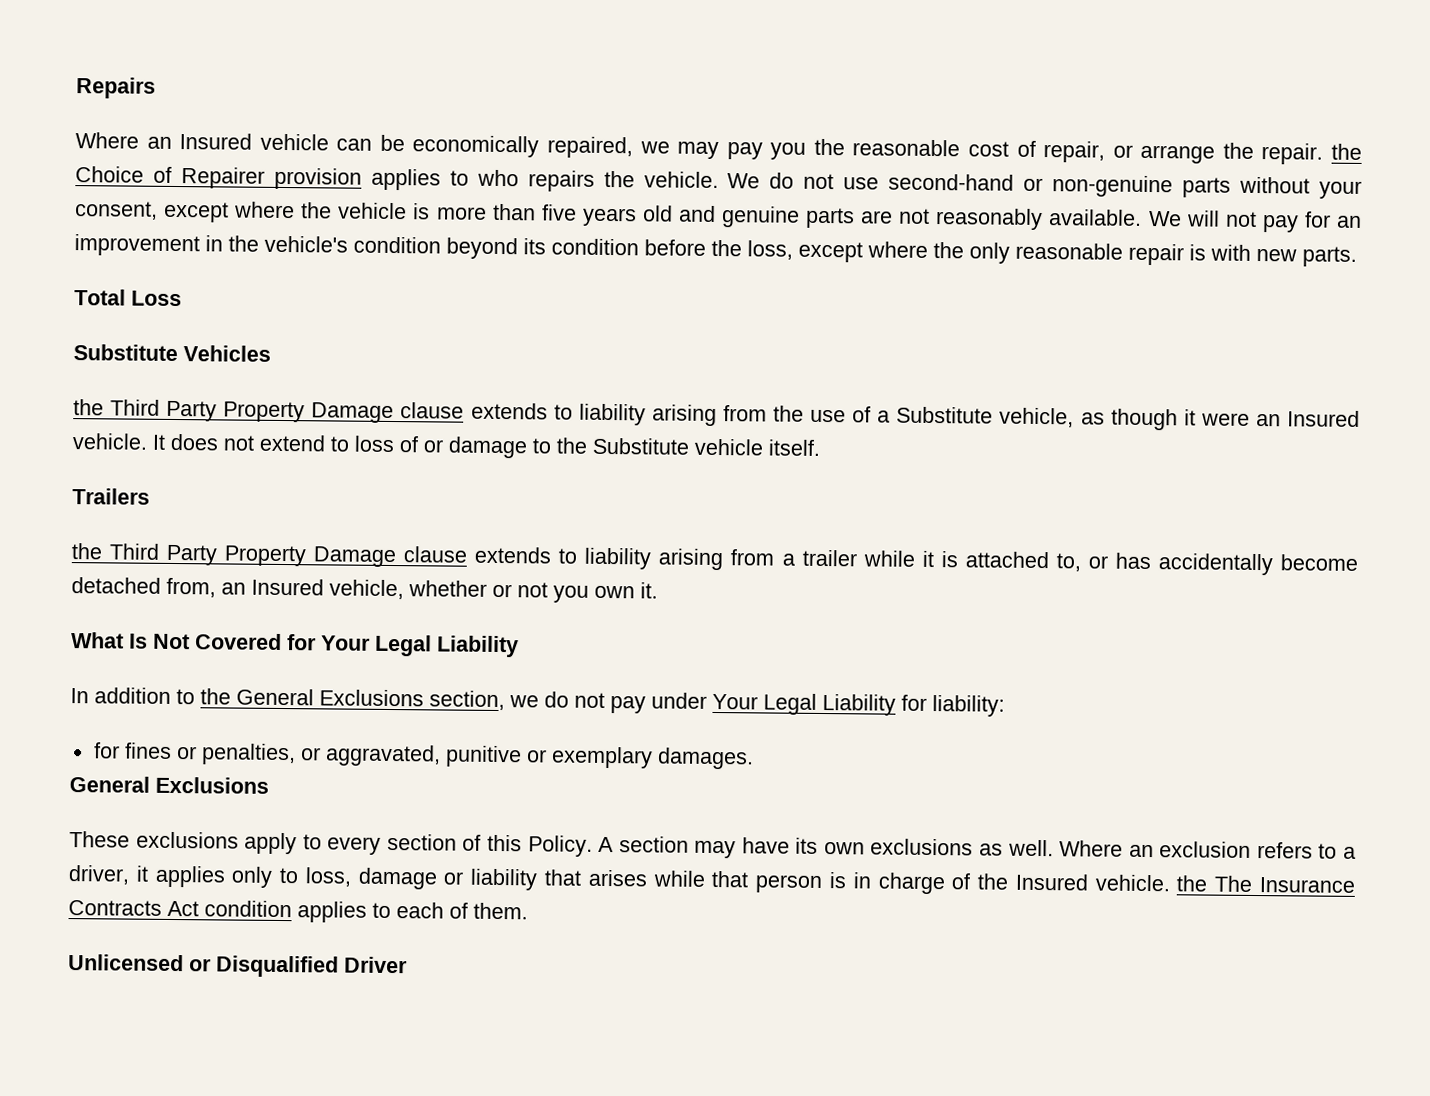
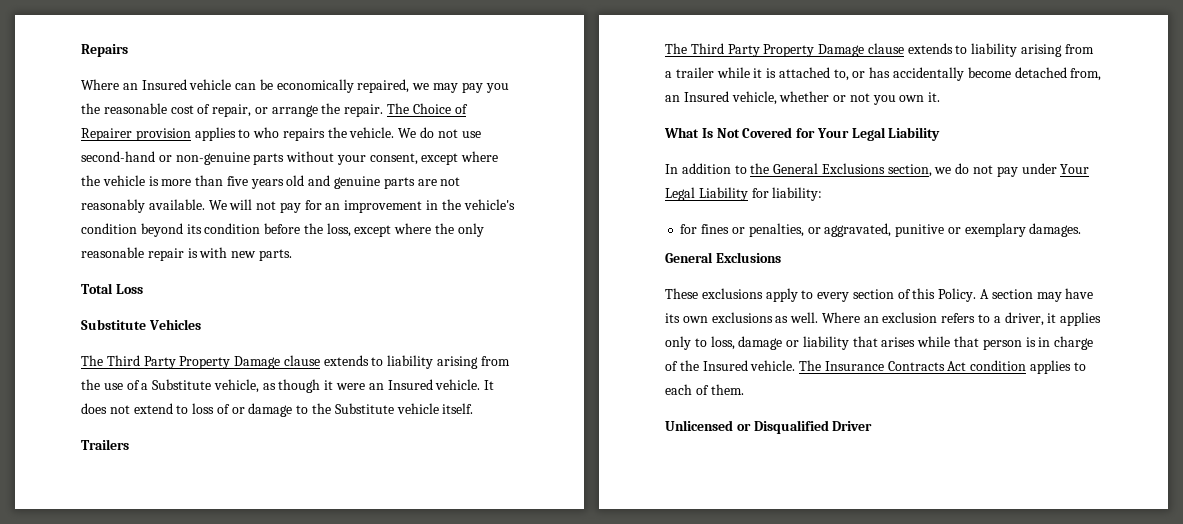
- Where an Insured vehicle can be economically repaired, we may pay you the reasonable cost of repair, or arrange the repair. the Choice of Repairer provision applies to who repairs the vehicle.
+ Where an Insured vehicle can be economically repaired, we may pay you the reasonable cost of repair, or arrange the repair. The Choice of Repairer provision applies to who repairs the vehicle.
- the Third Party Property Damage clause extends to liability arising from the use of a Substitute vehicle, as though it were an Insured vehicle.
+ The Third Party Property Damage clause extends to liability arising from the use of a Substitute vehicle, as though it were an Insured vehicle.
- the Third Party Property Damage clause extends to liability arising from a trailer while it is attached to, or has accidentally become detached from, an Insured vehicle, whether or not you own it.
+ The Third Party Property Damage clause extends to liability arising from a trailer while it is attached to, or has accidentally become detached from, an Insured vehicle, whether or not you own it.
- Where an exclusion refers to a driver, it applies only to loss, damage or liability that arises while that person is in charge of the Insured vehicle. the The Insurance Contracts Act condition applies to each of them.
+ Where an exclusion refers to a driver, it applies only to loss, damage or liability that arises while that person is in charge of the Insured vehicle. The Insurance Contracts Act condition applies to each of them.

